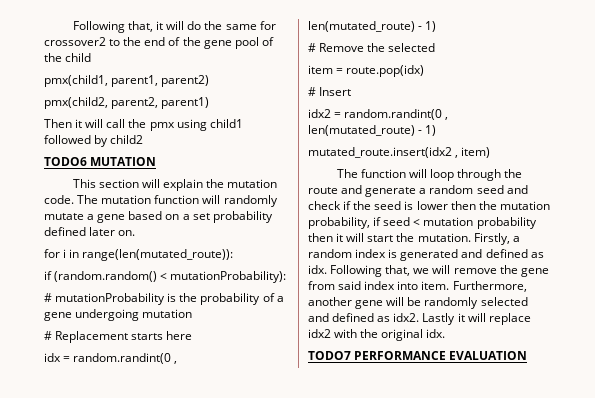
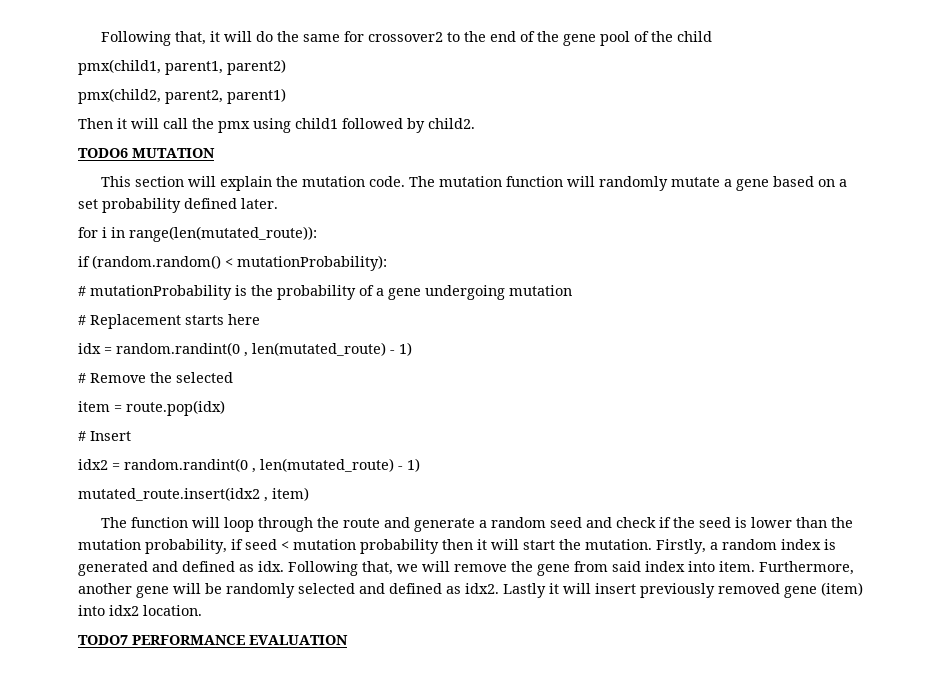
- Then it will call the pmx using child1 followed by child2
+ Then it will call the pmx using child1 followed by child2.
- The mutation function will randomly mutate a gene based on a set probability defined later on.
+ The mutation function will randomly mutate a gene based on a set probability defined later.
- The function will loop through the route and generate a random seed and check if the seed is lower then the mutation probability, if seed < mutation probability then it will start the mutation.
+ The function will loop through the route and generate a random seed and check if the seed is lower than the mutation probability, if seed < mutation probability then it will start the mutation.
- Lastly it will replace idx2 with the original idx.
+ Lastly it will insert previously removed gene (item) into idx2 location.

